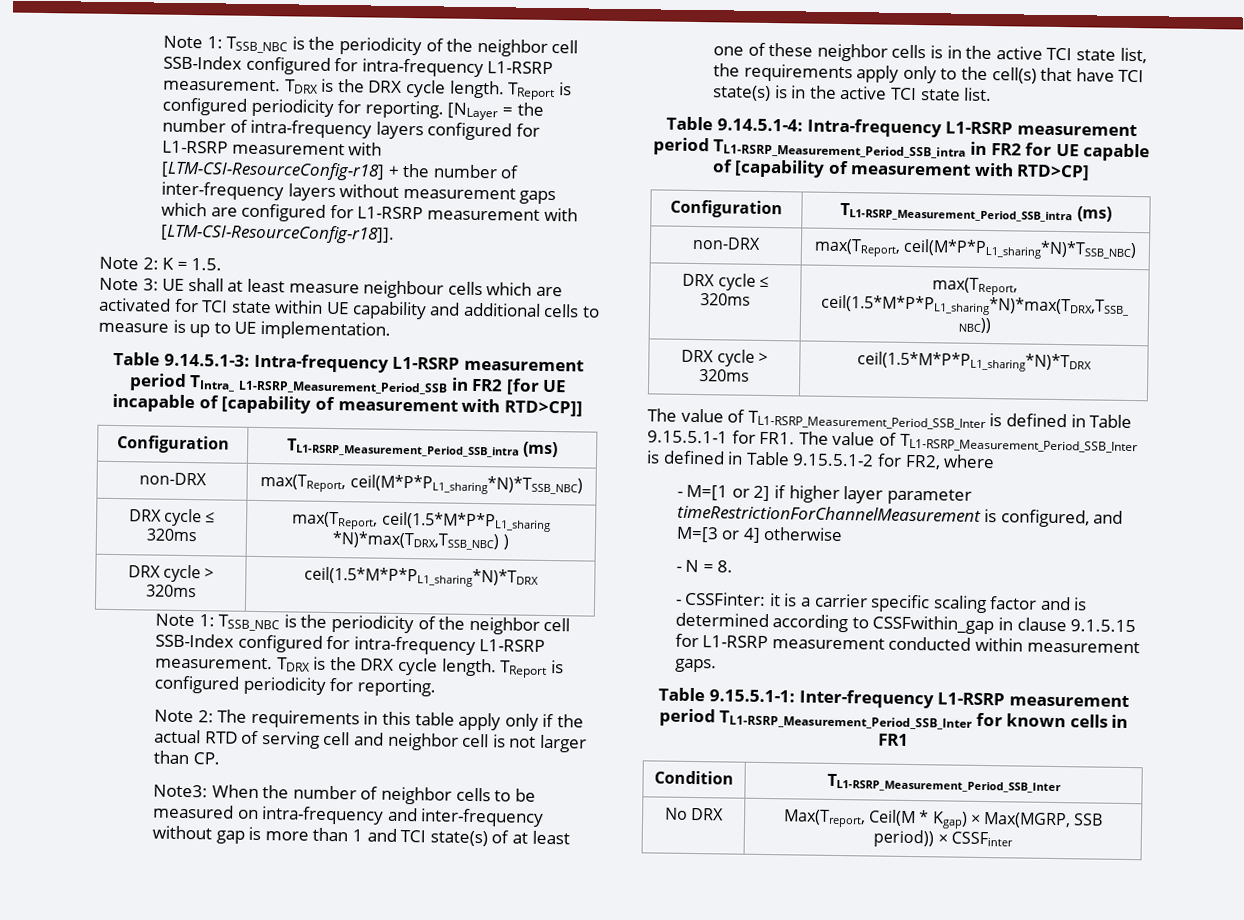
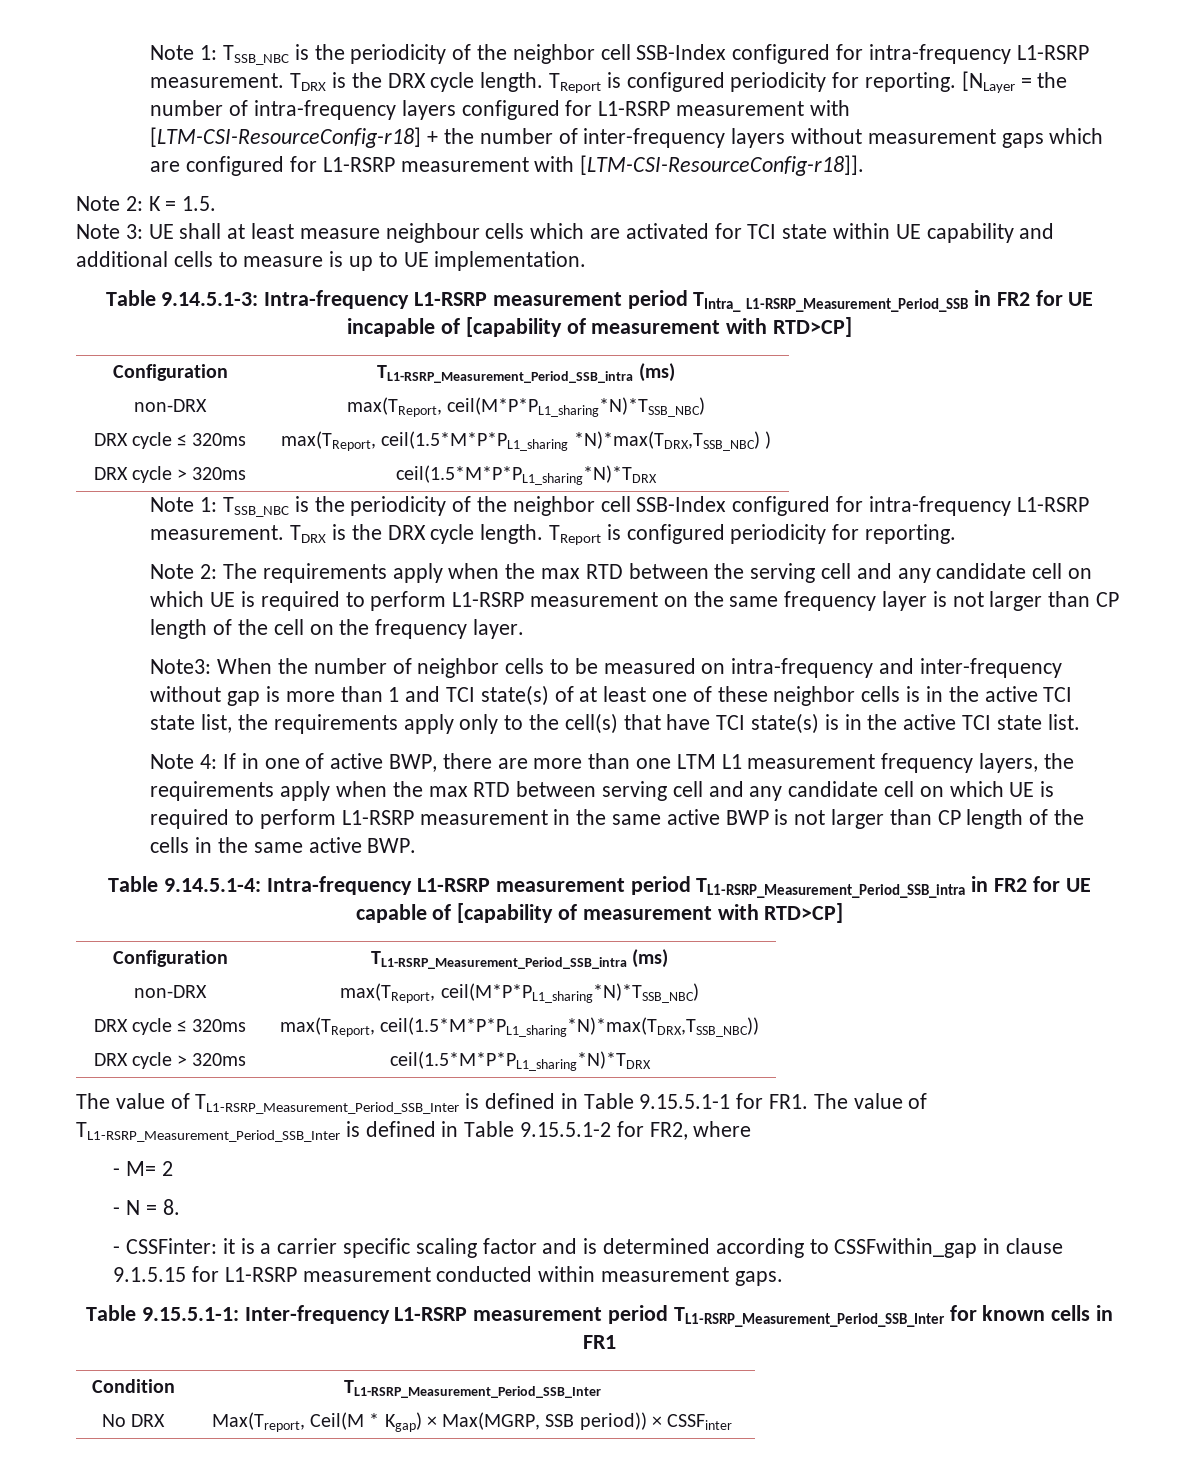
- Table 9.14.5.1-3: Intra-frequency L1-RSRP measurement period TIntra_ L1-RSRP_Measurement_Period_SSB in FR2 [for UE incapable of [capability of measurement with RTD>CP]]
+ Table 9.14.5.1-3: Intra-frequency L1-RSRP measurement period TIntra_ L1-RSRP_Measurement_Period_SSB in FR2 for UE incapable of [capability of measurement with RTD>CP]
- Note 2: The requirements in this table apply only if the actual RTD of serving cell and neighbor cell is not larger than CP.
+ Note 2: The requirements apply when the max RTD between the serving cell and any candidate cell on which UE is required to perform L1-RSRP measurement on the same frequency layer is not larger than CP length of the cell on the frequency layer.
+ Note 4: If in one of active BWP, there are more than one LTM L1 measurement frequency layers, the requirements apply when the max RTD between serving cell and any candidate cell on which UE is required to perform L1-RSRP measurement in the same active BWP is not larger than CP length of the cells in the same active BWP.
- - M=[1 or 2] if higher layer parameter timeRestrictionForChannelMeasurement is configured, and M=[3 or 4] otherwise
+ - M= 2

